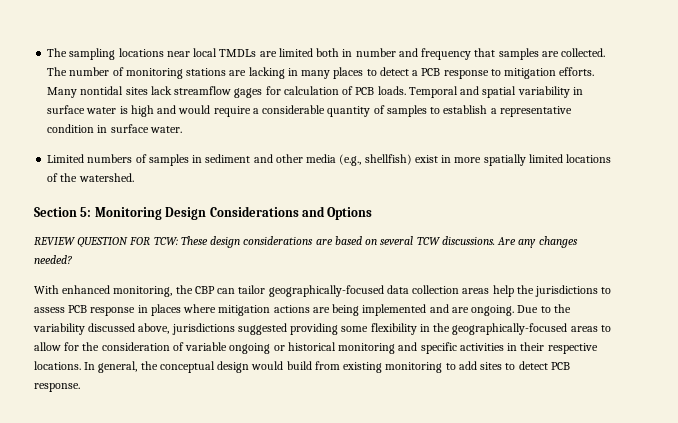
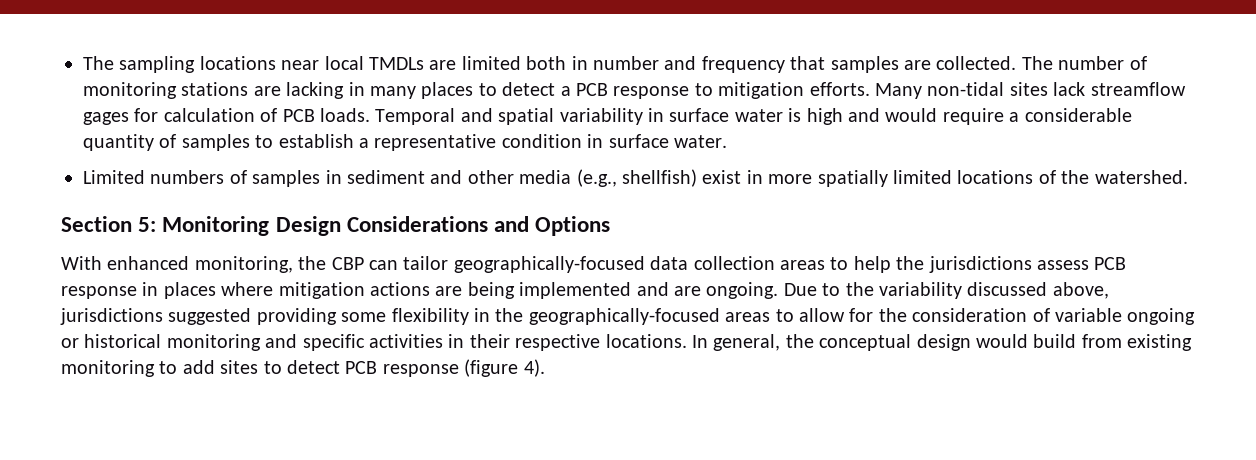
- Many nontidal sites lack streamflow gages for calculation of PCB loads.
+ Many non-tidal sites lack streamflow gages for calculation of PCB loads.
- REVIEW QUESTION FOR TCW: These design considerations are based on several TCW discussions. Are any changes needed?
- With enhanced monitoring, the CBP can tailor geographically-focused data collection areas help the jurisdictions to assess PCB response in places where mitigation actions are being implemented and are ongoing.
+ With enhanced monitoring, the CBP can tailor geographically-focused data collection areas to help the jurisdictions assess PCB response in places where mitigation actions are being implemented and are ongoing.
- In general, the conceptual design would build from existing monitoring to add sites to detect PCB response.
+ In general, the conceptual design would build from existing monitoring to add sites to detect PCB response (figure 4).

